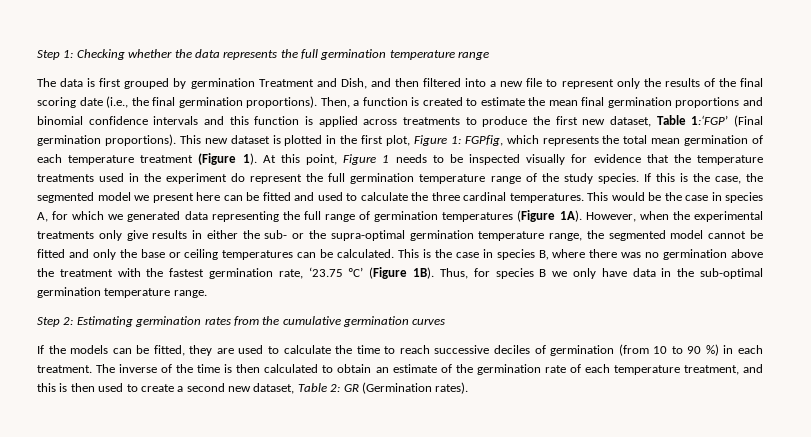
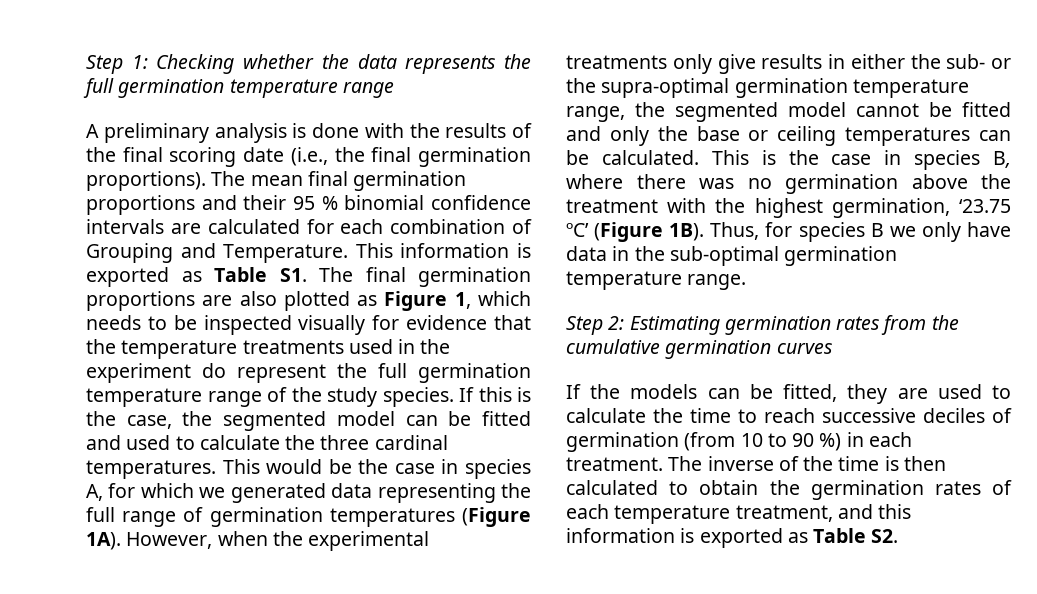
- The data is first grouped by germination Treatment and Dish, and then filtered into a new file to represent only the results of the final scoring date (i.e., the final germination proportions).
+ A preliminary analysis is done with the results of the final scoring date (i.e., the final germination proportions).
- Then, a function is created to estimate the mean final germination proportions and binomial confidence intervals and this function is applied across treatments to produce the first new dataset, Table 1:‘FGP’ (Final germination proportions). This new dataset is plotted in the first plot, Figure 1: FGPfig, which represents the total mean germination of each temperature treatment (Figure 1). At this point, Figure 1 needs to be inspected visually for evidence that the temperature treatments used in the experiment do represent the full germination temperature range of the study species.
+ The mean final germination proportions and their 95 % binomial confidence intervals are calculated for each combination of Grouping and Temperature. This information is exported as Table S1. The final germination proportions are also plotted as Figure 1, which needs to be inspected visually for evidence that the temperature treatments used in the experiment do represent the full germination temperature range of the study species.
- If this is the case, the segmented model we present here can be fitted and used to calculate the three cardinal temperatures.
+ If this is the case, the segmented model can be fitted and used to calculate the three cardinal temperatures.
- This is the case in species B, where there was no germination above the treatment with the fastest germination rate, ‘23.75 ºC’ (Figure 1B).
+ This is the case in species B, where there was no germination above the treatment with the highest germination, ‘23.75 ºC’ (Figure 1B).
- The inverse of the time is then calculated to obtain an estimate of the germination rate of each temperature treatment, and this is then used to create a second new dataset, Table 2: GR (Germination rates).
+ The inverse of the time is then calculated to obtain the germination rates of each temperature treatment, and this information is exported as Table S2.

